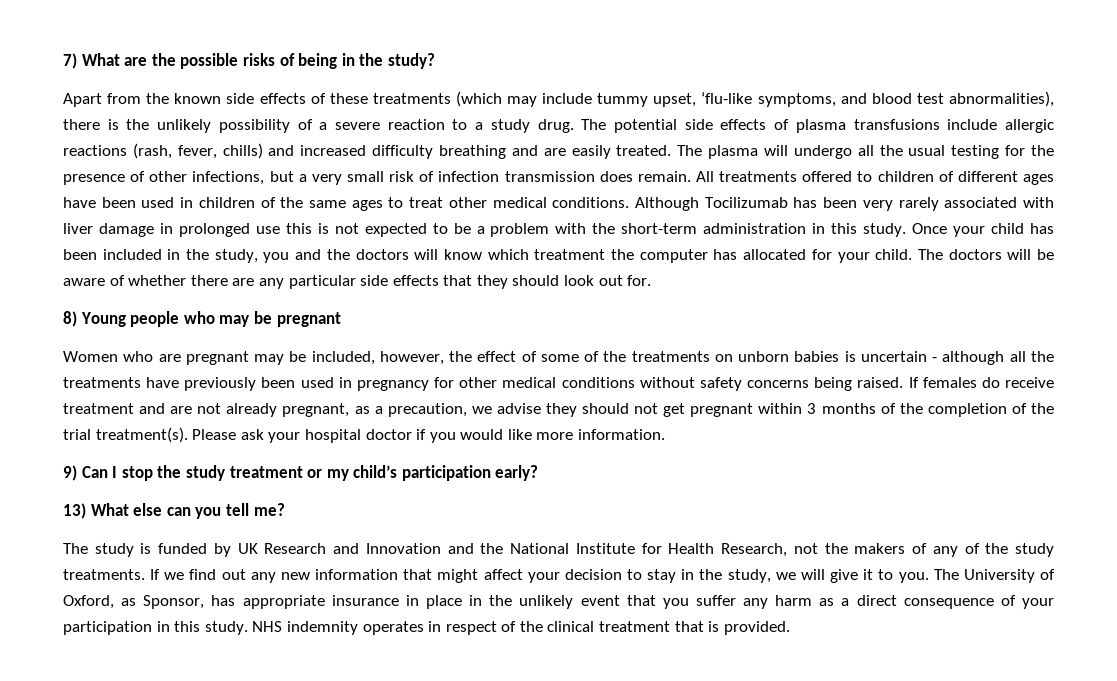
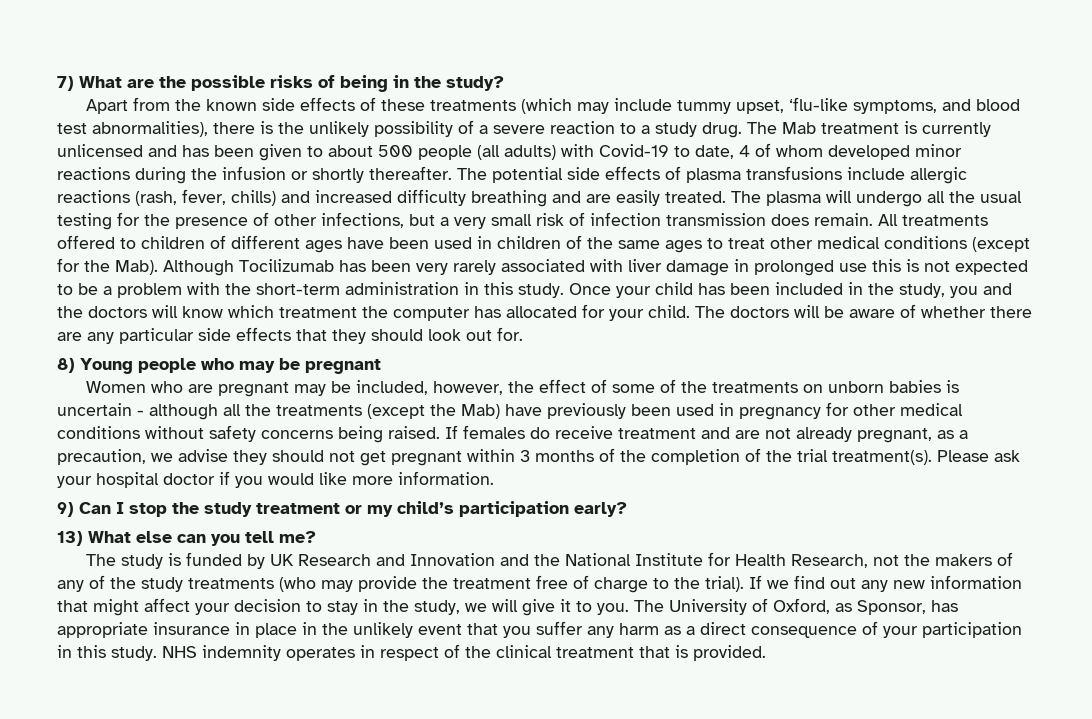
- The potential side effects of plasma transfusions include allergic reactions (rash, fever, chills) and increased difficulty breathing and are easily treated.
+ The Mab treatment is currently unlicensed and has been given to about 500 people (all adults) with Covid-19 to date, 4 of whom developed minor reactions during the infusion or shortly thereafter. The potential side effects of plasma transfusions include allergic reactions (rash, fever, chills) and increased difficulty breathing and are easily treated.
- All treatments offered to children of different ages have been used in children of the same ages to treat other medical conditions.
+ All treatments offered to children of different ages have been used in children of the same ages to treat other medical conditions (except for the Mab).
- Women who are pregnant may be included, however, the effect of some of the treatments on unborn babies is uncertain - although all the treatments have previously been used in pregnancy for other medical conditions without safety concerns being raised.
+ Women who are pregnant may be included, however, the effect of some of the treatments on unborn babies is uncertain - although all the treatments (except the Mab) have previously been used in pregnancy for other medical conditions without safety concerns being raised.
- The study is funded by UK Research and Innovation and the National Institute for Health Research, not the makers of any of the study treatments.
+ The study is funded by UK Research and Innovation and the National Institute for Health Research, not the makers of any of the study treatments (who may provide the treatment free of charge to the trial).

